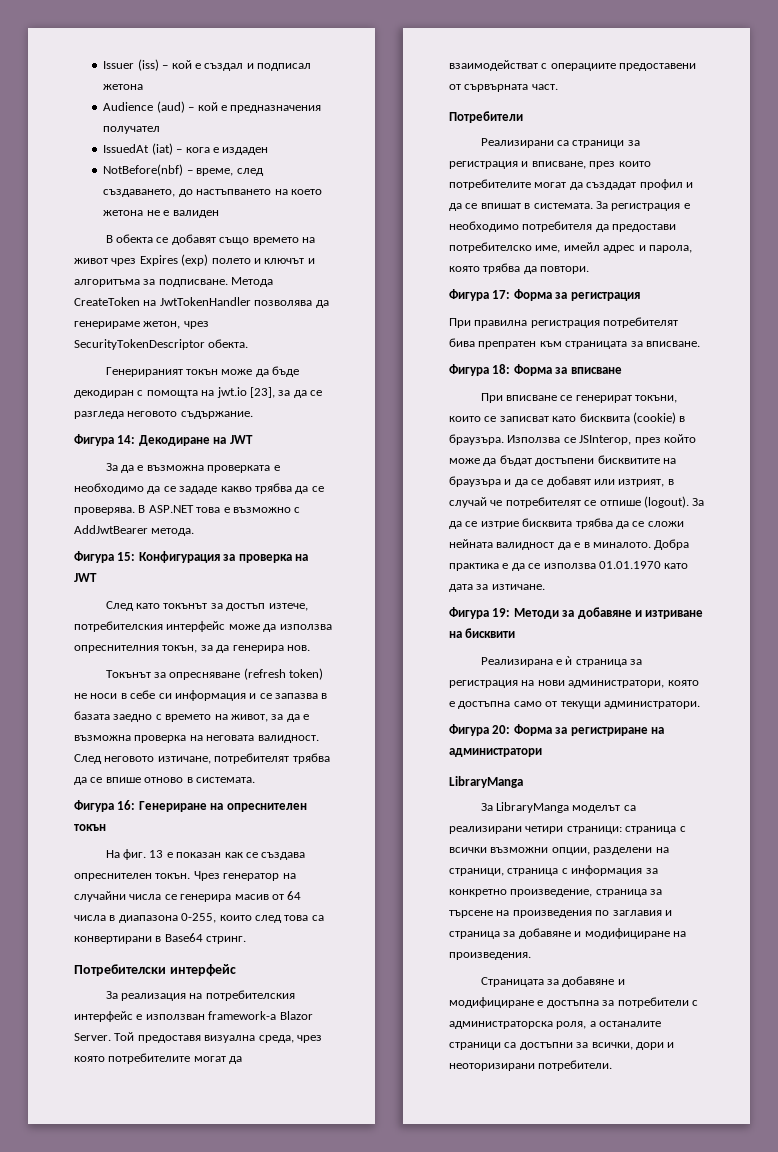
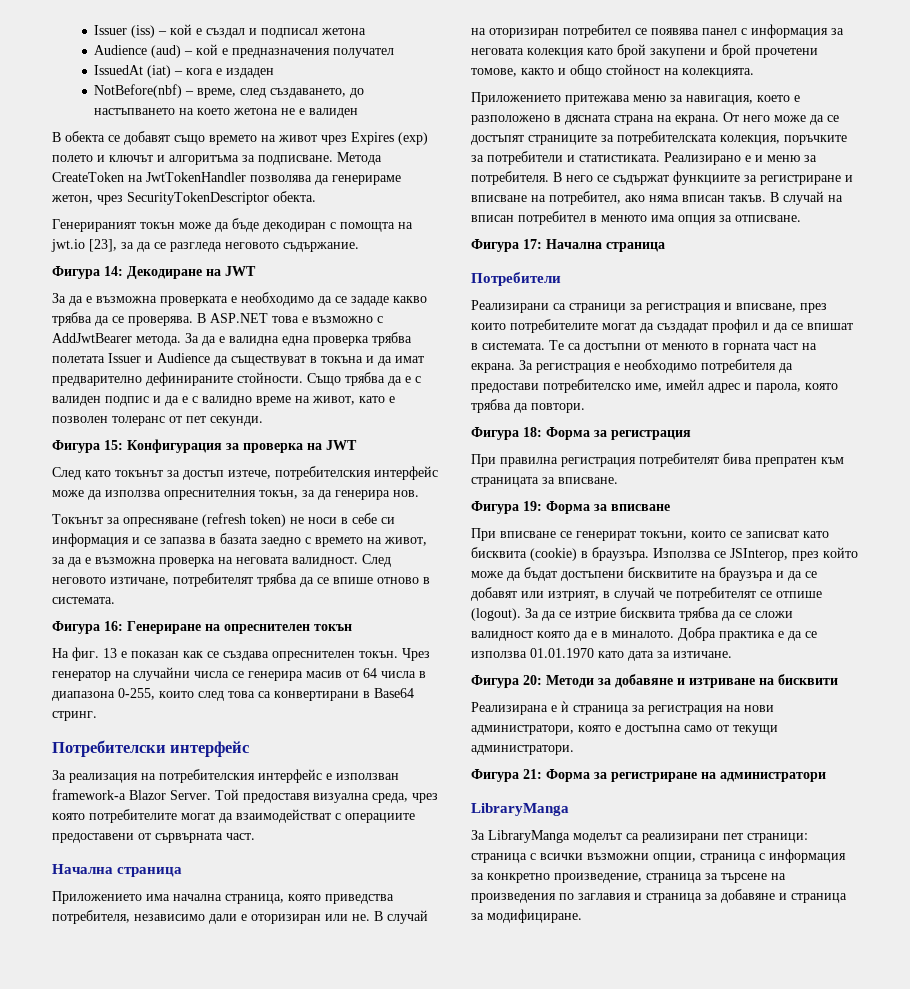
+ За да е валидна една проверка трябва полетата Issuer и Audience да съществуват в токъна и да имат предварително дефинираните стойности. Също трябва да е с валиден подпис и да е с валидно време на живот, като е позволен толеранс от пет секунди.
  Той предоставя визуална среда, чрез която потребителите могат да взаимодействат с операциите предоставени от сървърната част.
+ Начална страница
+ Приложението има начална страница, която приведства потребителя, независимо дали е оторизиран или не. В случай на оторизиран потребител се появява панел с информация за неговата колекция като брой закупени и брой прочетени томове, както и общо стойност на колекцията.
+ Приложението притежава меню за навигация, което е разположено в дясната страна на екрана. От него може да се достъпят страниците за потребителската колекция, поръчките за потребители и статистиката. Реализирано е и меню за потребителя. В него се съдържат функциите за регистриране и вписване на потребител, ако няма вписан такъв. В случай на вписан потребител в менюто има опция за отписване.
+ Фигура 17: Начална страница
+ Те са достъпни от менюто в горната част на екрана.
- Фигура 17: Форма за регистрация
+ Фигура 18: Форма за регистрация
- Фигура 18: Форма за вписване
+ Фигура 19: Форма за вписване
- За да се изтрие бисквита трябва да се сложи нейната валидност да е в миналото.
+ За да се изтрие бисквита трябва да се сложи валидност която да е в миналото.
- Фигура 19: Методи за добавяне и изтриване на бисквити
+ Фигура 20: Методи за добавяне и изтриване на бисквити
- Фигура 20: Форма за регистриране на администратори
+ Фигура 21: Форма за регистриране на администратори
- За LibraryManga моделът са реализирани четири страници: страница с всички възможни опции, разделени на страници, страница с информация за конкретно произведение, страница за търсене на произведения по заглавия и страница за добавяне и модифициране на произведения.
- Страницата за добавяне и модифициране е достъпна за потребители с администраторска роля, а останалите страници са достъпни за всички, дори и неоторизирани потребители.
+ За LibraryManga моделът са реализирани пет страници: страница с всички възможни опции, страница с информация за конкретно произведение, страница за търсене на произведения по заглавия и страница за добавяне и страница за модифициране.

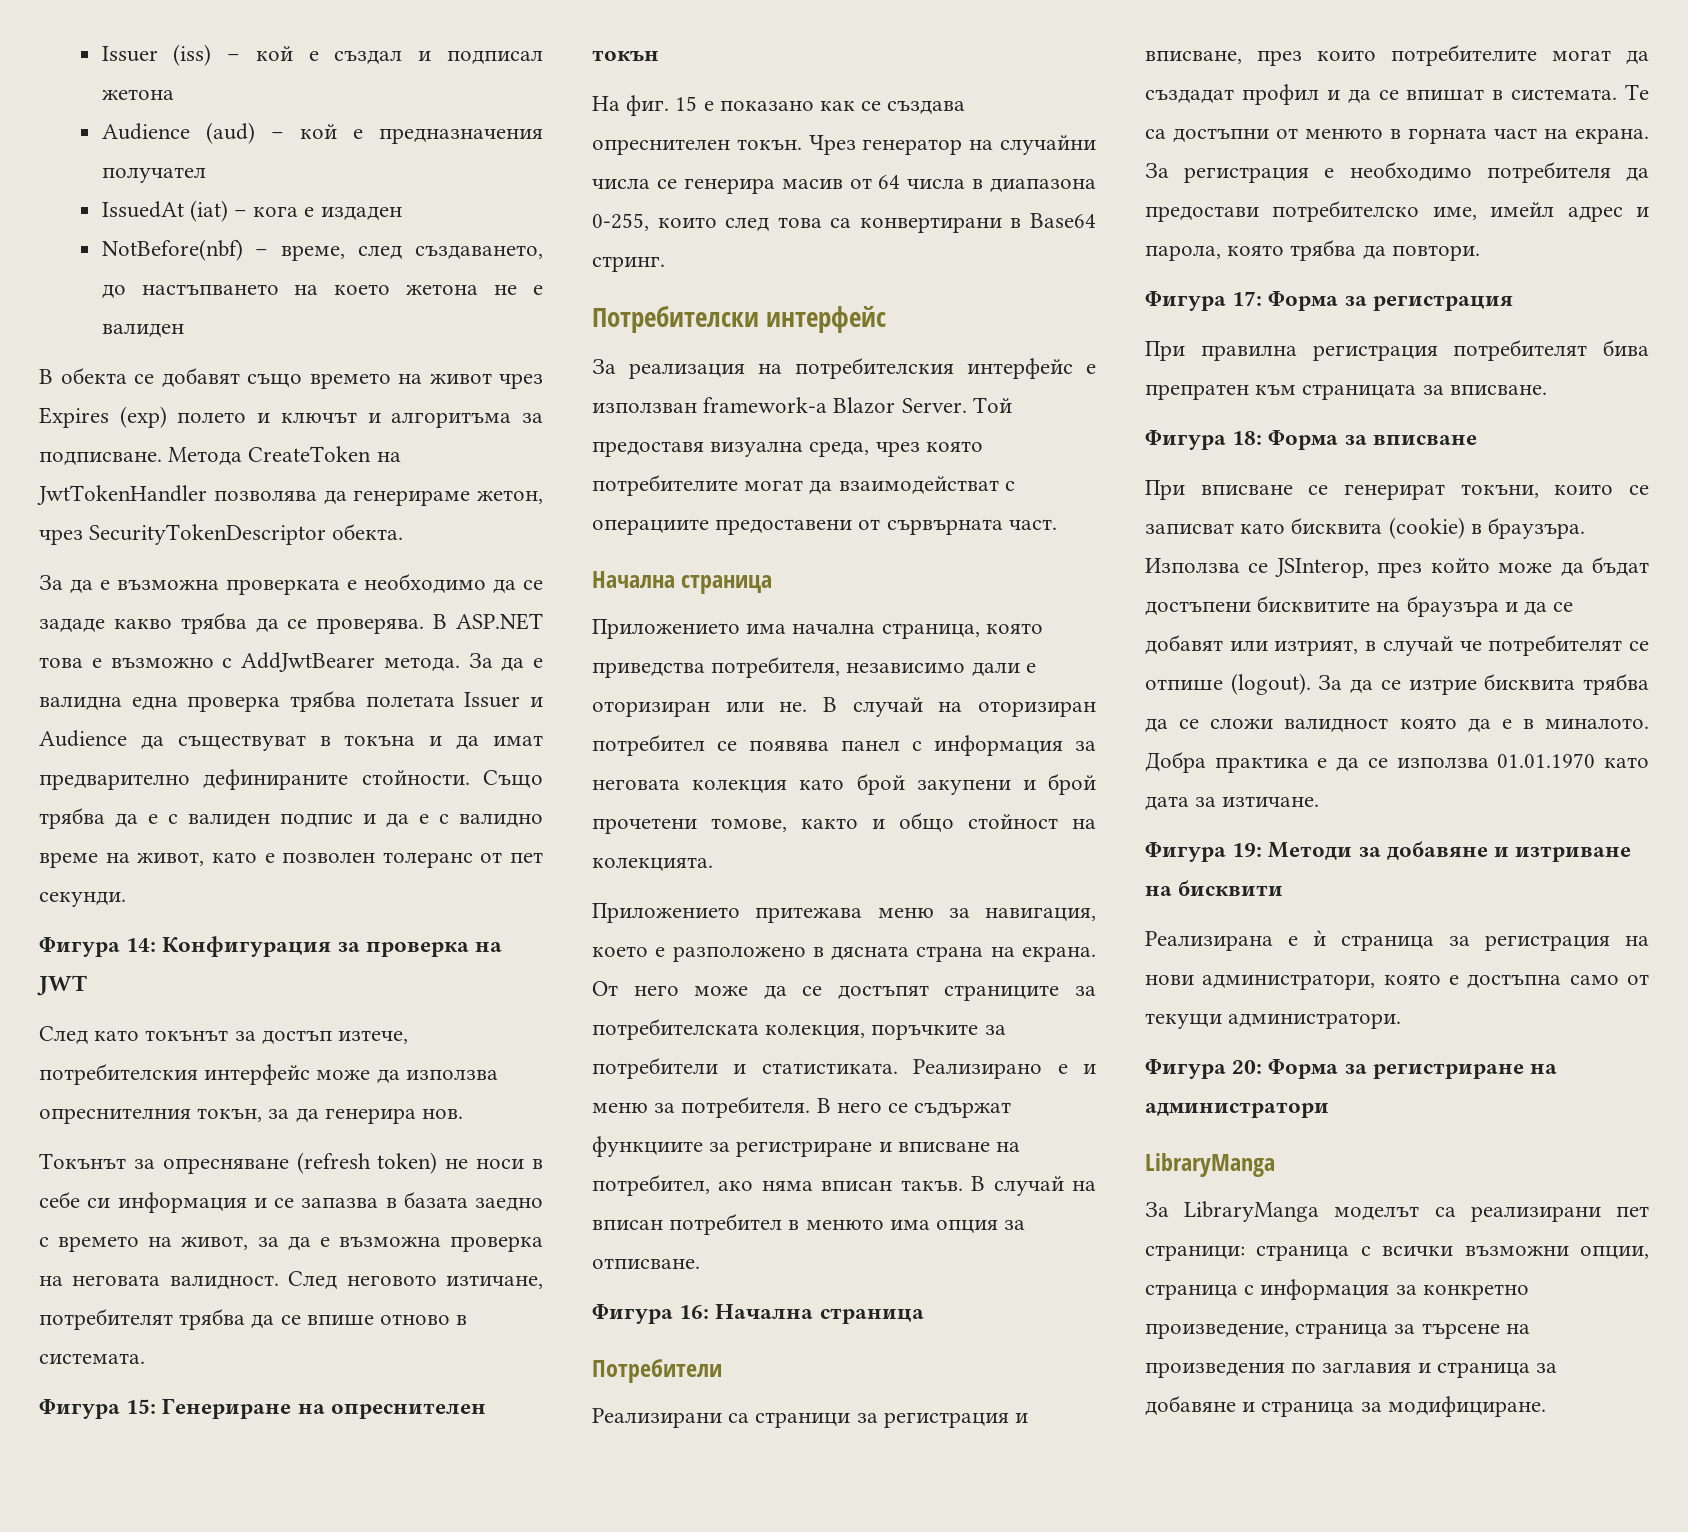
- Генерираният токън може да бъде декодиран с помощта на jwt.io [23], за да се разгледа неговото съдържание.
- Фигура 14: Декодиране на JWT
- Фигура 15: Конфигурация за проверка на JWT
+ Фигура 14: Конфигурация за проверка на JWT
- Фигура 16: Генериране на опреснителен токън
+ Фигура 15: Генериране на опреснителен токън
- 13 е показан как се създава опреснителен токън.
+ 15 е показано как се създава опреснителен токън.
- Фигура 17: Начална страница
+ Фигура 16: Начална страница
- Фигура 18: Форма за регистрация
+ Фигура 17: Форма за регистрация
- Фигура 19: Форма за вписване
+ Фигура 18: Форма за вписване
- Фигура 20: Методи за добавяне и изтриване на бисквити
+ Фигура 19: Методи за добавяне и изтриване на бисквити
- Фигура 21: Форма за регистриране на администратори
+ Фигура 20: Форма за регистриране на администратори

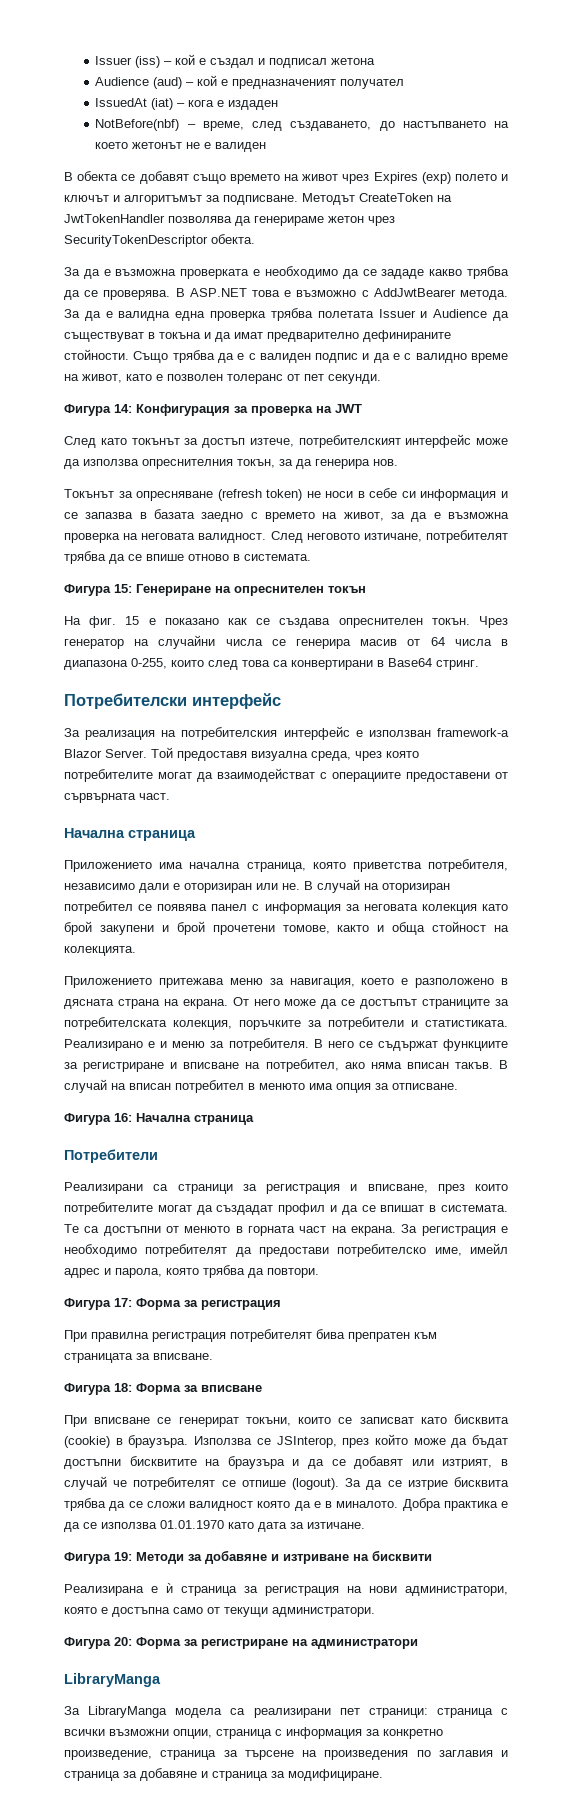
- Audience (aud) – кой е предназначения получател
+ Audience (aud) – кой е предназначеният получател
- NotBefore(nbf) – време, след създаването, до настъпването на което жетона не е валиден
+ NotBefore(nbf) – време, след създаването, до настъпването на което жетонът не е валиден
- В обекта се добавят също времето на живот чрез Expires (exp) полето и ключът и алгоритъма за подписване.
+ В обекта се добавят също времето на живот чрез Expires (exp) полето и ключът и алгоритъмът за подписване.
- Метода CreateToken на JwtTokenHandler позволява да генерираме жетон, чрез SecurityTokenDescriptor обекта.
+ Методът CreateToken на JwtTokenHandler позволява да генерираме жетон чрез SecurityTokenDescriptor обекта.
- След като токънът за достъп изтече, потребителския интерфейс може да използва опреснителния токън, за да генерира нов.
+ След като токънът за достъп изтече, потребителският интерфейс може да използва опреснителния токън, за да генерира нов.
- Приложението има начална страница, която приведства потребителя, независимо дали е оторизиран или не.
+ Приложението има начална страница, която приветства потребителя, независимо дали е оторизиран или не.
- В случай на оторизиран потребител се появява панел с информация за неговата колекция като брой закупени и брой прочетени томове, както и общо стойност на колекцията.
+ В случай на оторизиран потребител се появява панел с информация за неговата колекция като брой закупени и брой прочетени томове, както и обща стойност на колекцията.
- От него може да се достъпят страниците за потребителската колекция, поръчките за потребители и статистиката.
+ От него може да се достъпът страниците за потребителската колекция, поръчките за потребители и статистиката.
- За регистрация е необходимо потребителя да предостави потребителско име, имейл адрес и парола, която трябва да повтори.
+ За регистрация е необходимо потребителят да предостави потребителско име, имейл адрес и парола, която трябва да повтори.
- Използва се JSInterop, през който може да бъдат достъпени бисквитите на браузъра и да се добавят или изтрият, в случай че потребителят се отпише (logout).
+ Използва се JSInterop, през който може да бъдат достъпни бисквитите на браузъра и да се добавят или изтрият, в случай че потребителят се отпише (logout).
- За LibraryManga моделът са реализирани пет страници: страница с всички възможни опции, страница с информация за конкретно произведение, страница за търсене на произведения по заглавия и страница за добавяне и страница за модифициране.
+ За LibraryManga модела са реализирани пет страници: страница с всички възможни опции, страница с информация за конкретно произведение, страница за търсене на произведения по заглавия и страница за добавяне и страница за модифициране.

